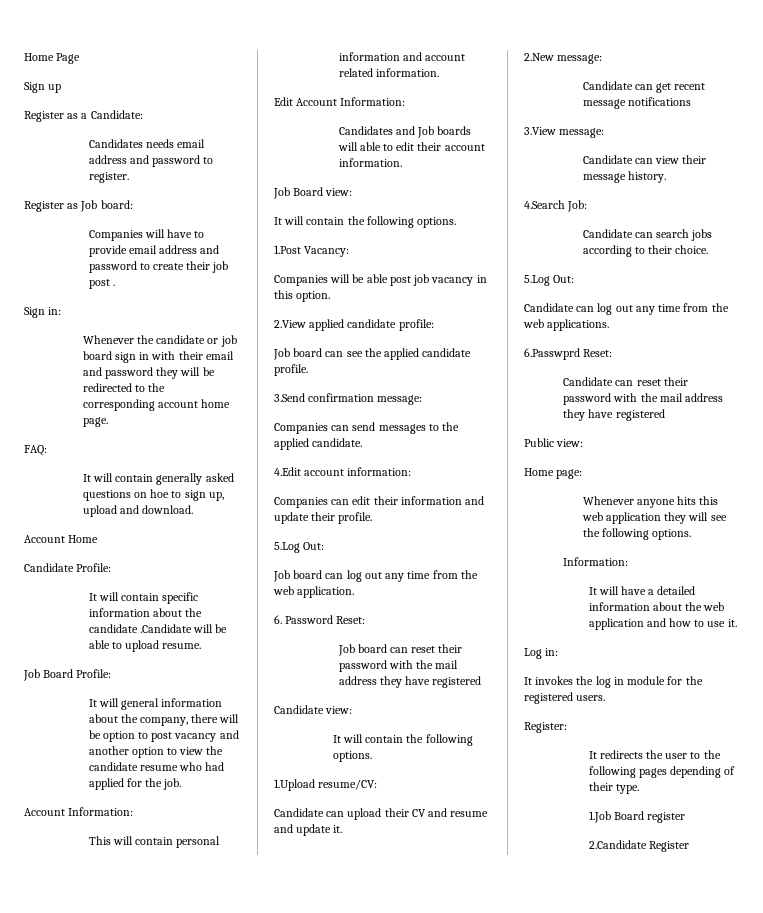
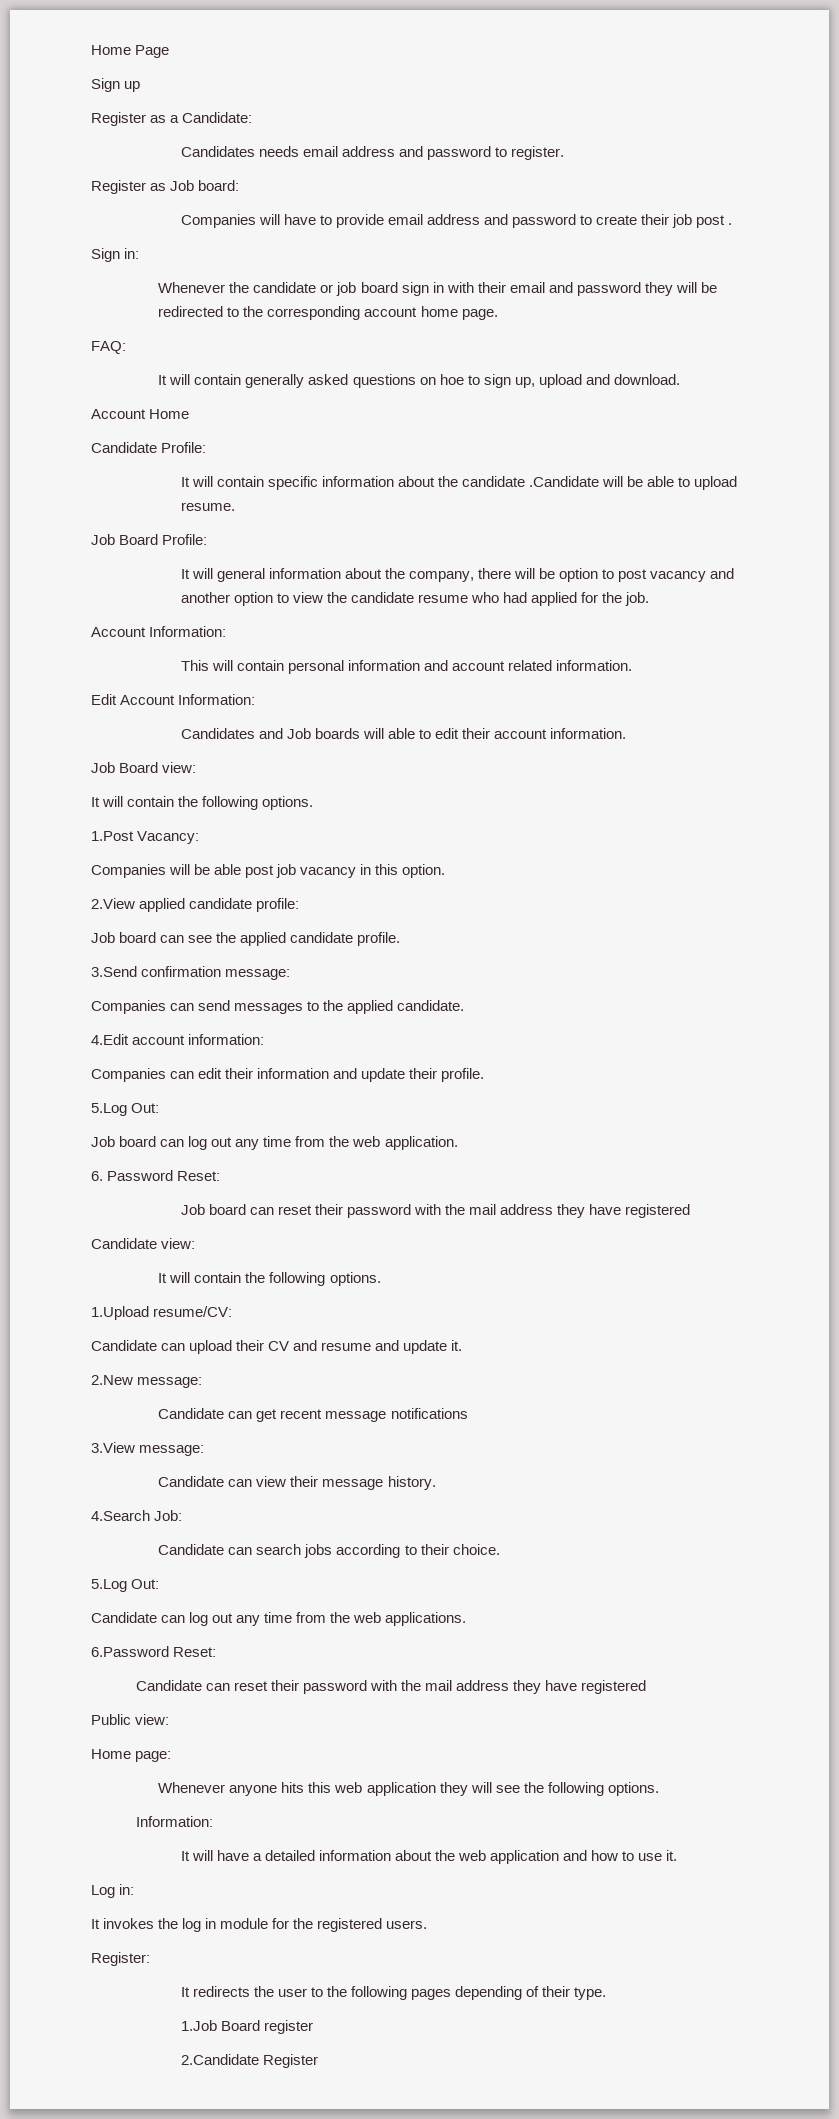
- 6.Passwprd Reset:
+ 6.Password Reset:

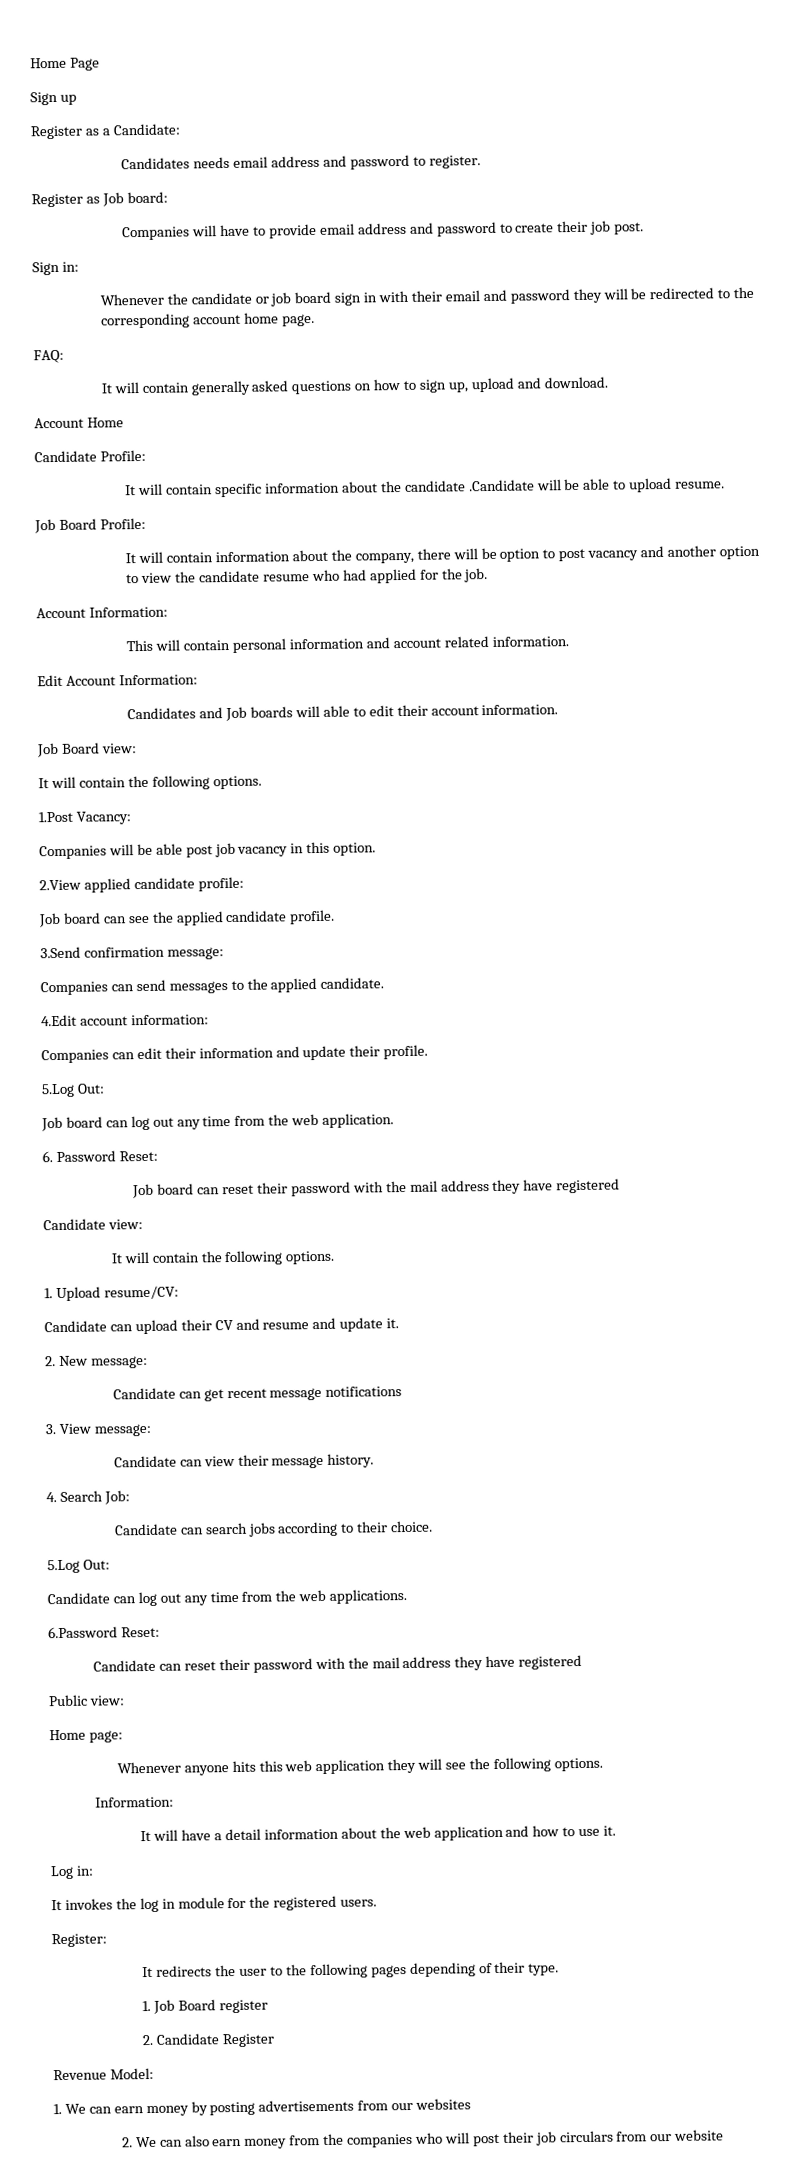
- Companies will have to provide email address and password to create their job post .
+ Companies will have to provide email address and password to create their job post.
- It will contain generally asked questions on hoe to sign up, upload and download.
+ It will contain generally asked questions on how to sign up, upload and download.
- It will general information about the company, there will be option to post vacancy and another option to view the candidate resume who had applied for the job.
+ It will contain information about the company, there will be option to post vacancy and another option to view the candidate resume who had applied for the job.
- 1.Upload resume/CV:
+ 1. Upload resume/CV:
- 2.New message:
+ 2. New message:
- 3.View message:
+ 3. View message:
- 4.Search Job:
+ 4. Search Job:
- It will have a detailed information about the web application and how to use it.
+ It will have a detail information about the web application and how to use it.
- 1.Job Board register
+ 1. Job Board register
- 2.Candidate Register
+ 2. Candidate Register
+ Revenue Model:
+ 1. We can earn money by posting advertisements from our websites
+ 2. We can also earn money from the companies who will post their job circulars from our website

